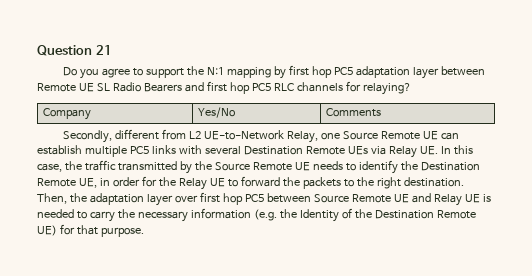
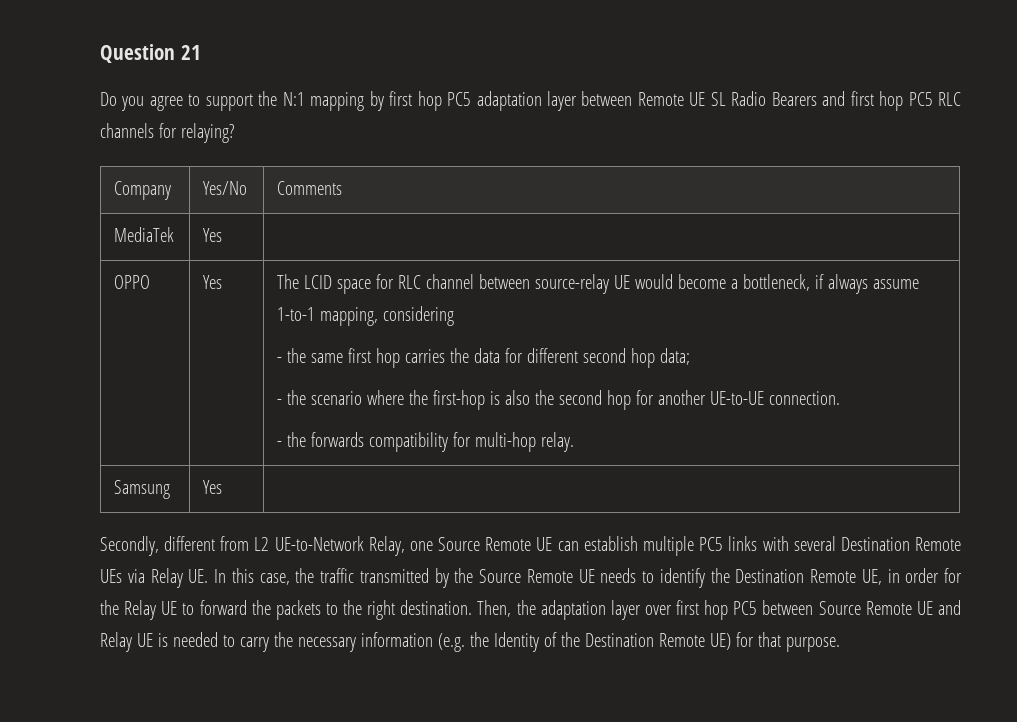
+ MediaTek | Yes |
+ OPPO | Yes | The LCID space for RLC channel between source-relay UE would become a bottleneck, if always assume 1-to-1 mapping, considering
+ - the same first hop carries the data for different second hop data;
+ - the scenario where the first-hop is also the second hop for another UE-to-UE connection.
+ - the forwards compatibility for multi-hop relay.
+ Samsung | Yes |

